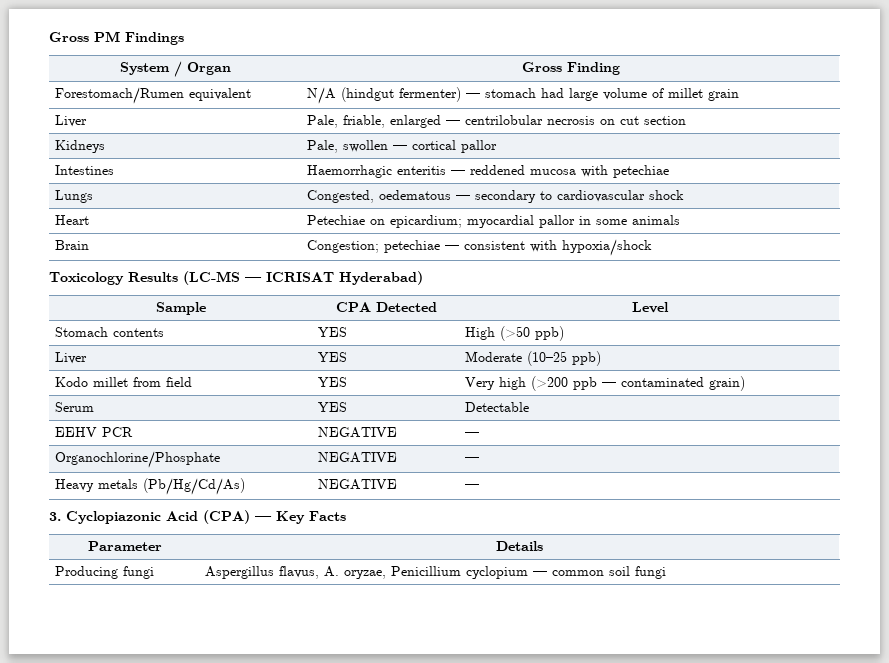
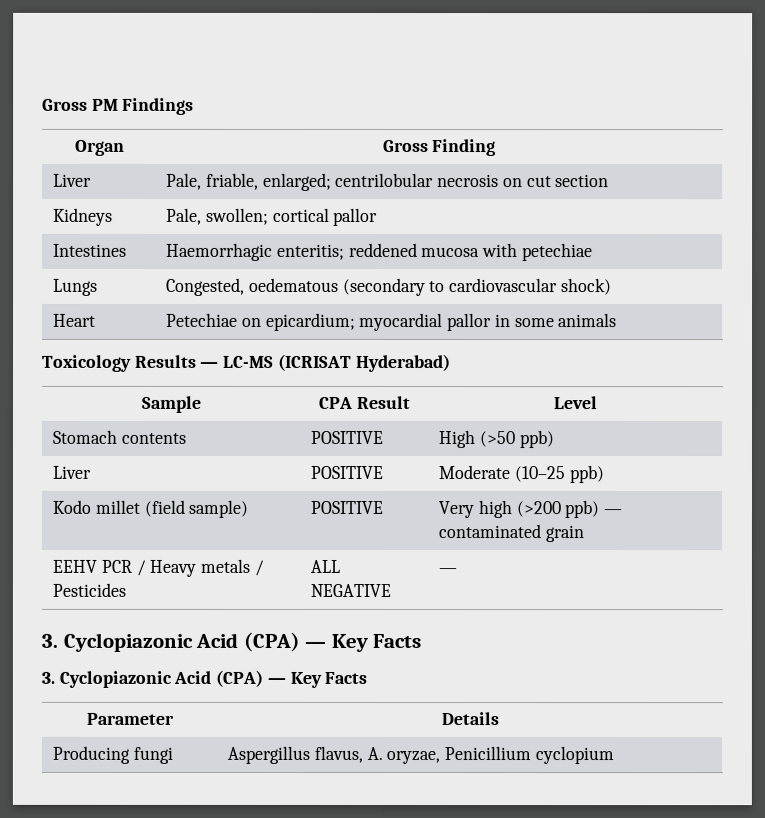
- System / Organ | Gross Finding
+ Organ | Gross Finding
- Forestomach/Rumen equivalent | N/A (hindgut fermenter) — stomach had large volume of millet grain
- Liver | Pale, friable, enlarged — centrilobular necrosis on cut section
+ Liver | Pale, friable, enlarged; centrilobular necrosis on cut section
- Kidneys | Pale, swollen — cortical pallor
+ Kidneys | Pale, swollen; cortical pallor
- Intestines | Haemorrhagic enteritis — reddened mucosa with petechiae
+ Intestines | Haemorrhagic enteritis; reddened mucosa with petechiae
- Lungs | Congested, oedematous — secondary to cardiovascular shock
+ Lungs | Congested, oedematous (secondary to cardiovascular shock)
- Brain | Congestion; petechiae — consistent with hypoxia/shock
- Toxicology Results (LC-MS — ICRISAT Hyderabad)
+ Toxicology Results — LC-MS (ICRISAT Hyderabad)
- Sample | CPA Detected | Level
+ Sample | CPA Result | Level
- Stomach contents | YES | High (>50 ppb)
+ Stomach contents | POSITIVE | High (>50 ppb)
- Liver | YES | Moderate (10–25 ppb)
+ Liver | POSITIVE | Moderate (10–25 ppb)
- Kodo millet from field | YES | Very high (>200 ppb — contaminated grain)
- Serum | YES | Detectable
- EEHV PCR | NEGATIVE | —
- Organochlorine/Phosphate | NEGATIVE | —
- Heavy metals (Pb/Hg/Cd/As) | NEGATIVE | —
+ Kodo millet (field sample) | POSITIVE | Very high (>200 ppb) — contaminated grain
+ EEHV PCR / Heavy metals / Pesticides | ALL NEGATIVE | —
+ 3. Cyclopiazonic Acid (CPA) — Key Facts
- Producing fungi | Aspergillus flavus, A. oryzae, Penicillium cyclopium — common soil fungi
+ Producing fungi | Aspergillus flavus, A. oryzae, Penicillium cyclopium

